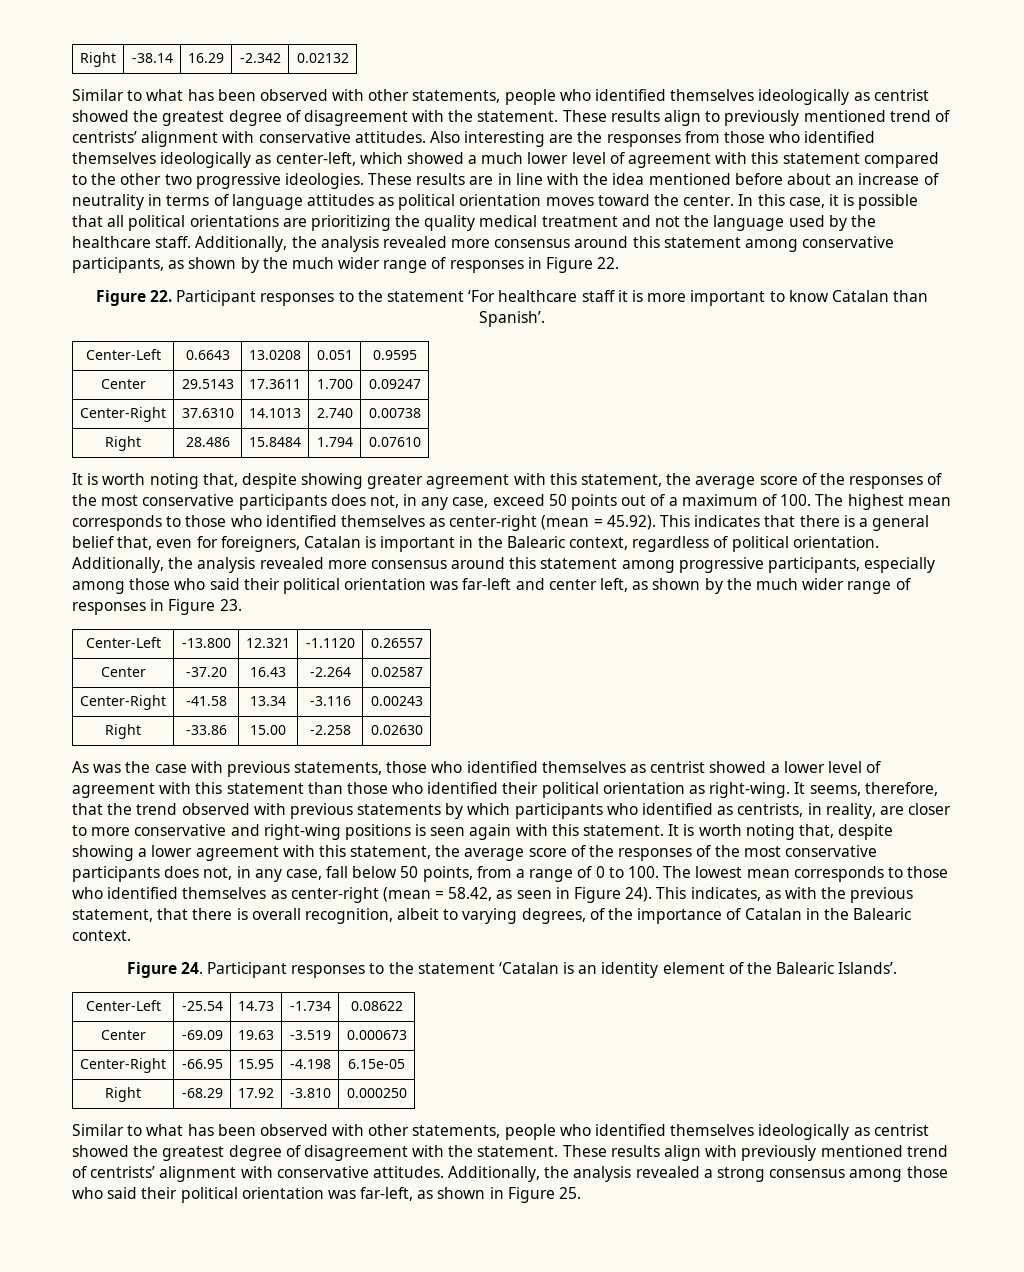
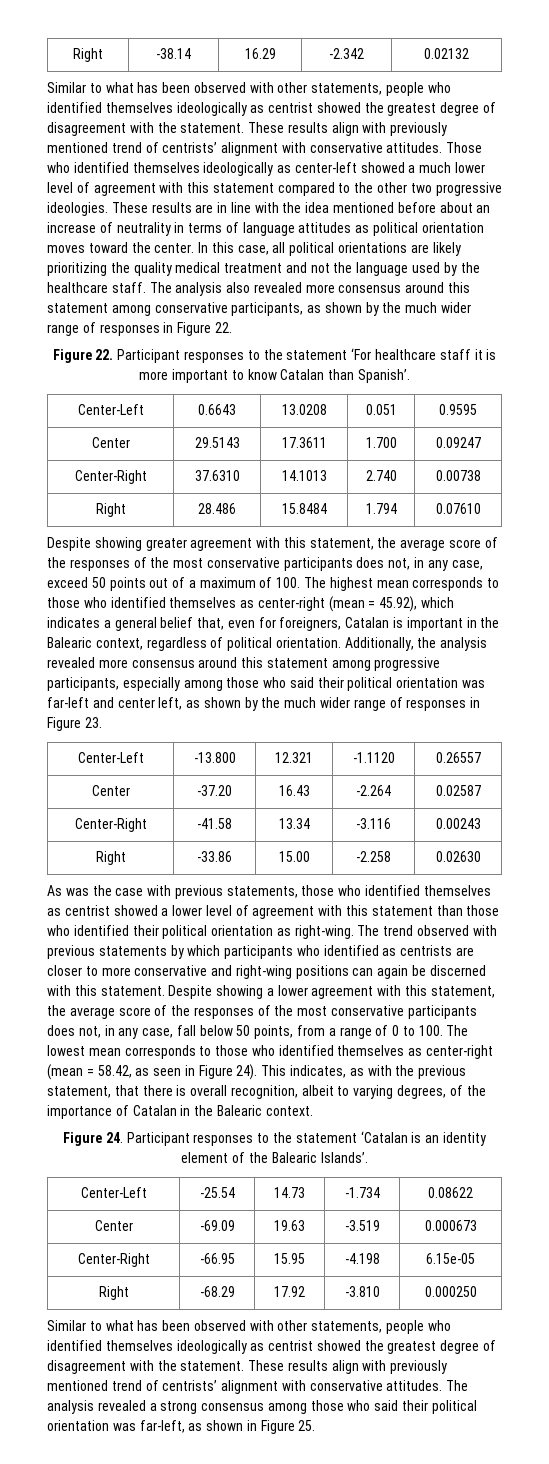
- These results align to previously mentioned trend of centrists’ alignment with conservative attitudes. Also interesting are the responses from those who identified themselves ideologically as center-left, which showed a much lower level of agreement with this statement compared to the other two progressive ideologies.
+ These results align with previously mentioned trend of centrists’ alignment with conservative attitudes. Those who identified themselves ideologically as center-left showed a much lower level of agreement with this statement compared to the other two progressive ideologies.
- In this case, it is possible that all political orientations are prioritizing the quality medical treatment and not the language used by the healthcare staff.
+ In this case, all political orientations are likely prioritizing the quality medical treatment and not the language used by the healthcare staff.
- Additionally, the analysis revealed more consensus around this statement among conservative participants, as shown by the much wider range of responses in Figure 22.
+ The analysis also revealed more consensus around this statement among conservative participants, as shown by the much wider range of responses in Figure 22.
- It is worth noting that, despite showing greater agreement with this statement, the average score of the responses of the most conservative participants does not, in any case, exceed 50 points out of a maximum of 100. The highest mean corresponds to those who identified themselves as center-right (mean = 45.92). This indicates that there is a general belief that, even for foreigners, Catalan is important in the Balearic context, regardless of political orientation.
+ Despite showing greater agreement with this statement, the average score of the responses of the most conservative participants does not, in any case, exceed 50 points out of a maximum of 100. The highest mean corresponds to those who identified themselves as center-right (mean = 45.92), which indicates a general belief that, even for foreigners, Catalan is important in the Balearic context, regardless of political orientation.
- It seems, therefore, that the trend observed with previous statements by which participants who identified as centrists, in reality, are closer to more conservative and right-wing positions is seen again with this statement. It is worth noting that, despite showing a lower agreement with this statement, the average score of the responses of the most conservative participants does not, in any case, fall below 50 points, from a range of 0 to 100. The lowest mean corresponds to those who identified themselves as center-right (mean = 58.42, as seen in Figure 24).
+ The trend observed with previous statements by which participants who identified as centrists are closer to more conservative and right-wing positions can again be discerned with this statement. Despite showing a lower agreement with this statement, the average score of the responses of the most conservative participants does not, in any case, fall below 50 points, from a range of 0 to 100. The lowest mean corresponds to those who identified themselves as center-right (mean = 58.42, as seen in Figure 24).
- Additionally, the analysis revealed a strong consensus among those who said their political orientation was far-left, as shown in Figure 25.
+ The analysis revealed a strong consensus among those who said their political orientation was far-left, as shown in Figure 25.

